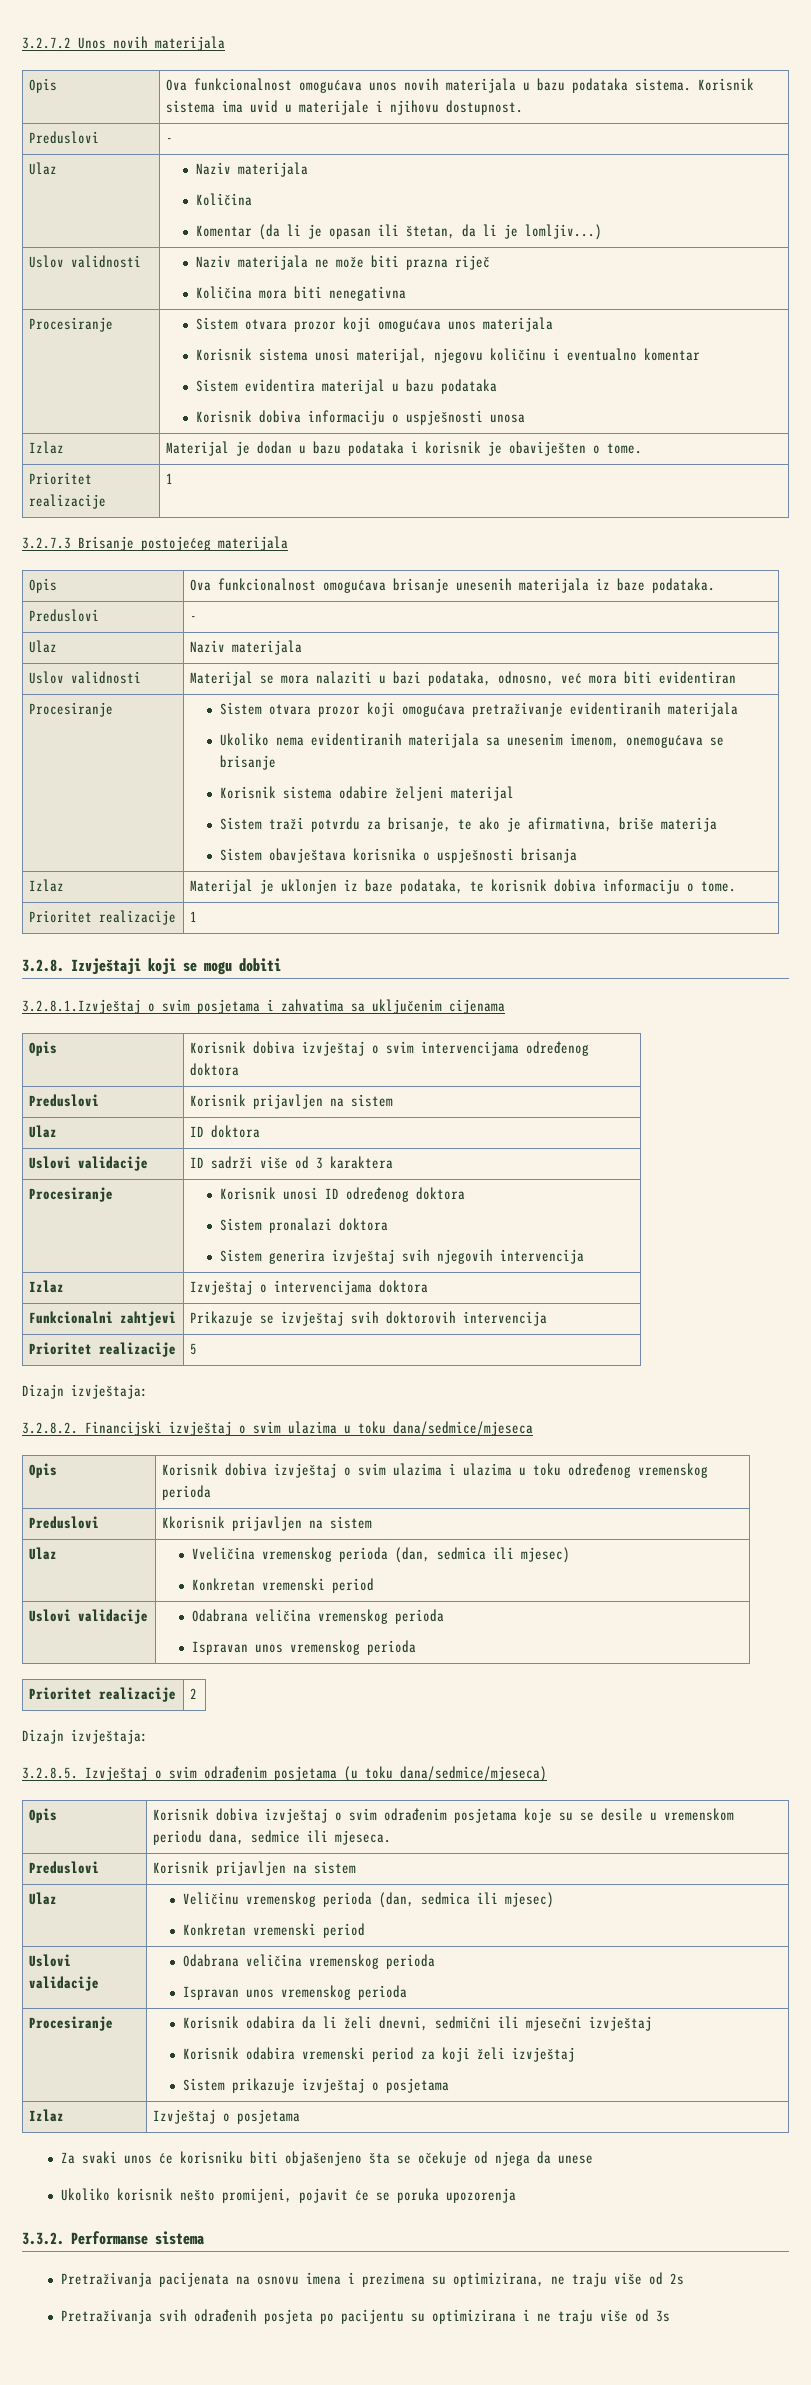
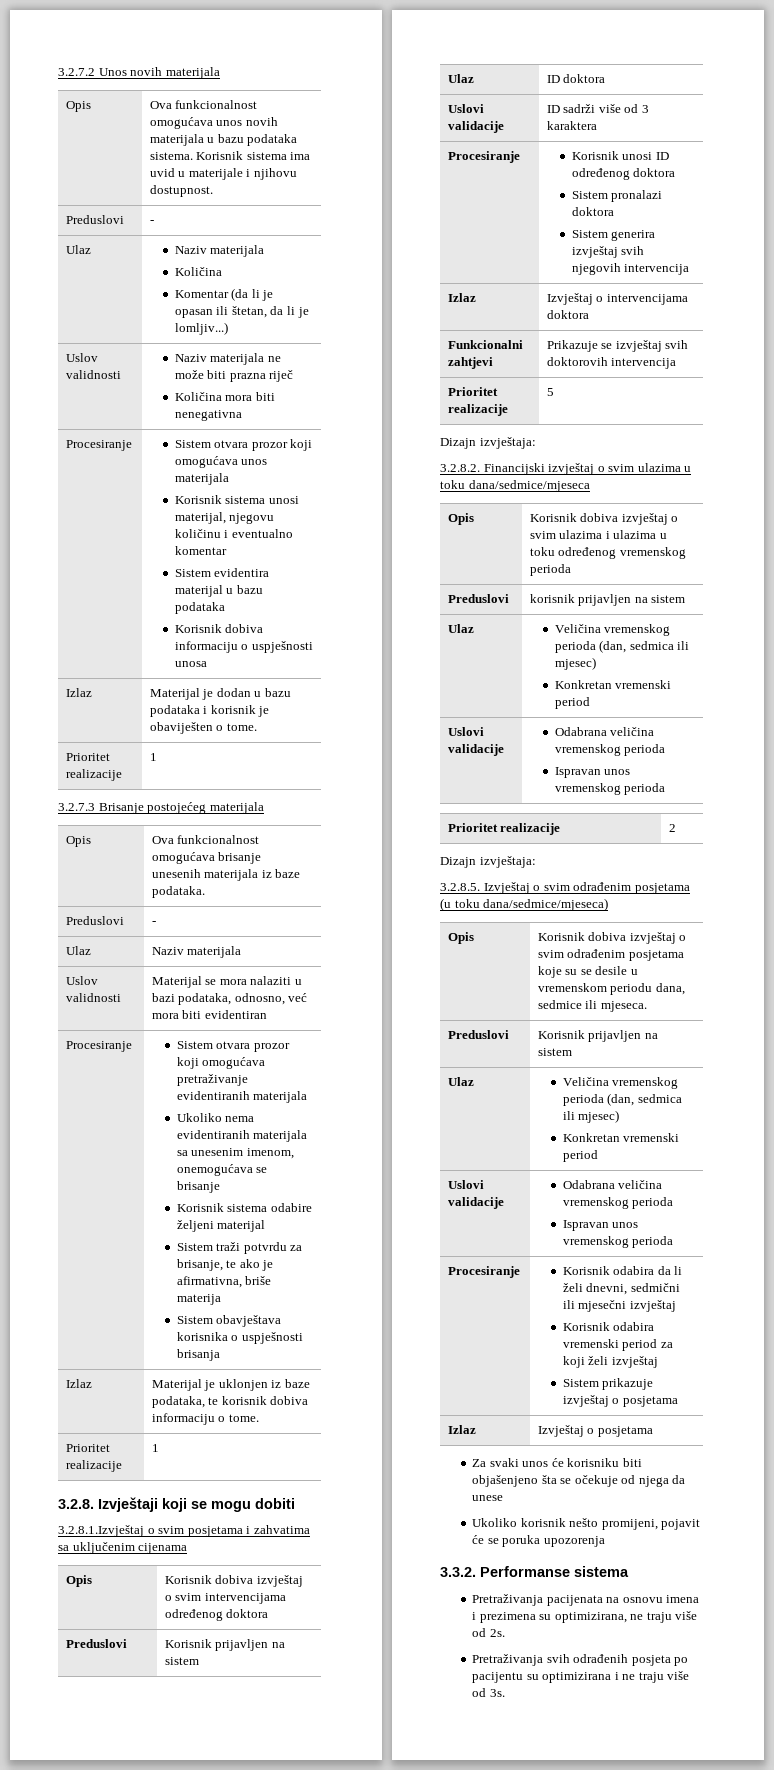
- Preduslovi | Kkorisnik prijavljen na sistem
- Ulaz | Vveličina vremenskog perioda (dan, sedmica ili mjesec)
+ Preduslovi | korisnik prijavljen na sistem
+ Ulaz | Veličina vremenskog perioda (dan, sedmica ili mjesec)
  Opis | Korisnik dobiva izvještaj o svim odrađenim posjetama koje su se desile u vremenskom periodu dana, sedmice ili mjeseca.
  Preduslovi | Korisnik prijavljen na sistem
- Ulaz | Veličinu vremenskog perioda (dan, sedmica ili mjesec)
+ Ulaz | Veličina vremenskog perioda (dan, sedmica ili mjesec)
- Pretraživanja pacijenata na osnovu imena i prezimena su optimizirana, ne traju više od 2s
+ Pretraživanja pacijenata na osnovu imena i prezimena su optimizirana, ne traju više od 2s.
- Pretraživanja svih odrađenih posjeta po pacijentu su optimizirana i ne traju više od 3s
+ Pretraživanja svih odrađenih posjeta po pacijentu su optimizirana i ne traju više od 3s.

